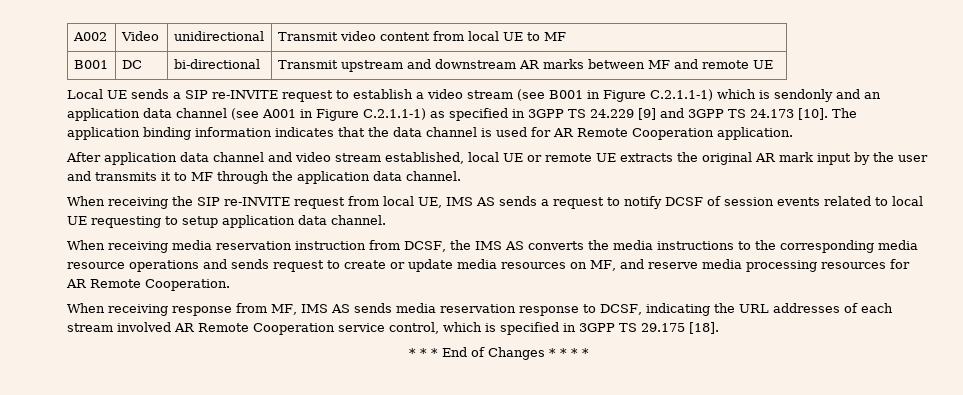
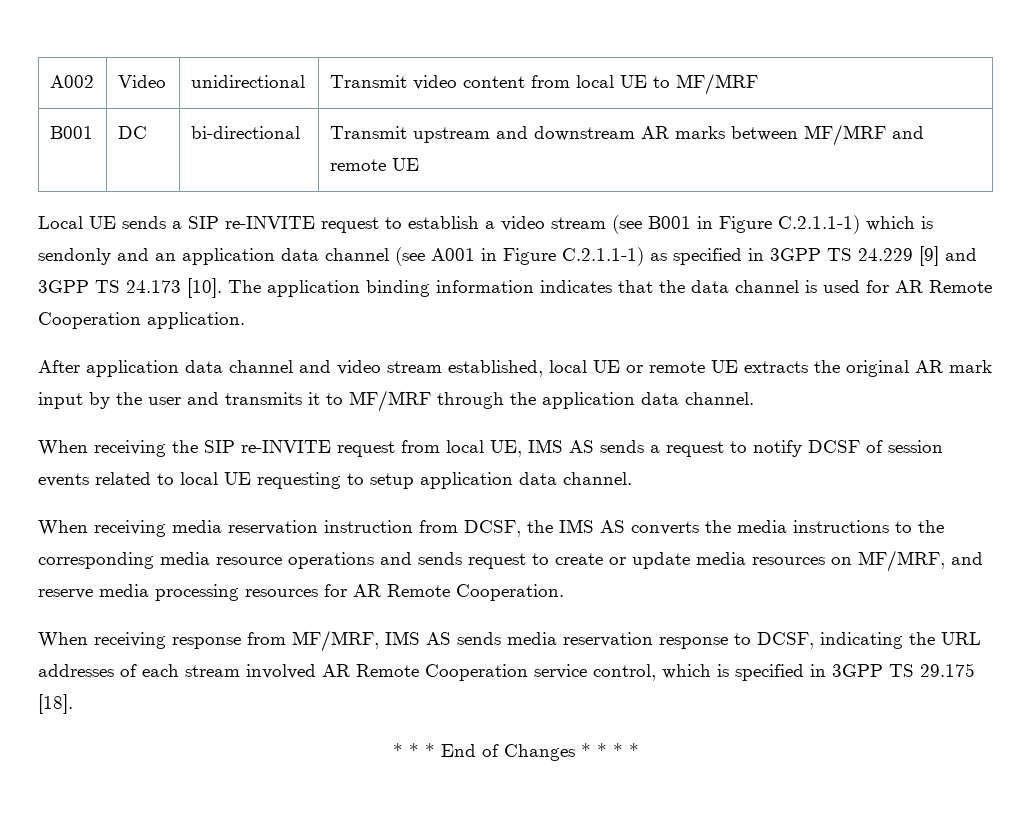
- A002 | Video | unidirectional | Transmit video content from local UE to MF
+ A002 | Video | unidirectional | Transmit video content from local UE to MF/MRF
- B001 | DC | bi-directional | Transmit upstream and downstream AR marks between MF and remote UE
+ B001 | DC | bi-directional | Transmit upstream and downstream AR marks between MF/MRF and remote UE
- After application data channel and video stream established, local UE or remote UE extracts the original AR mark input by the user and transmits it to MF through the application data channel.
+ After application data channel and video stream established, local UE or remote UE extracts the original AR mark input by the user and transmits it to MF/MRF through the application data channel.
- When receiving media reservation instruction from DCSF, the IMS AS converts the media instructions to the corresponding media resource operations and sends request to create or update media resources on MF, and reserve media processing resources for AR Remote Cooperation.
+ When receiving media reservation instruction from DCSF, the IMS AS converts the media instructions to the corresponding media resource operations and sends request to create or update media resources on MF/MRF, and reserve media processing resources for AR Remote Cooperation.
- When receiving response from MF, IMS AS sends media reservation response to DCSF, indicating the URL addresses of each stream involved AR Remote Cooperation service control, which is specified in 3GPP TS 29.175 [18].
+ When receiving response from MF/MRF, IMS AS sends media reservation response to DCSF, indicating the URL addresses of each stream involved AR Remote Cooperation service control, which is specified in 3GPP TS 29.175 [18].

